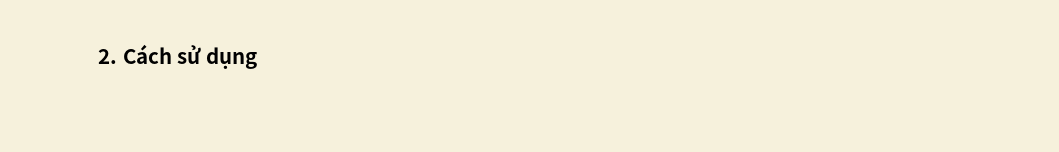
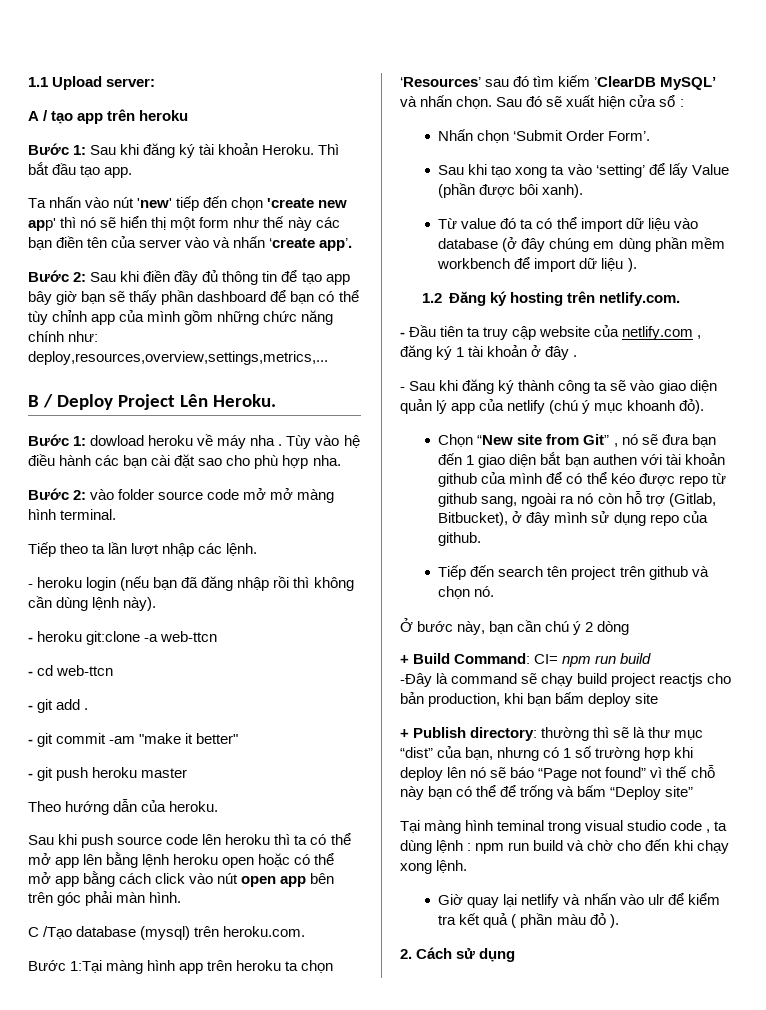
+ 1.1 Upload server:
+ A / tạo app trên heroku
+ Bước 1: Sau khi đăng ký tài khoản Heroku. Thì bắt đầu tạo app.
+ Ta nhấn vào nút 'new' tiếp đến chọn 'create new app' thì nó sẽ hiển thị một form như thế này các bạn điền tên của server vào và nhấn ‘create app’.
+ Bước 2: Sau khi điền đầy đủ thông tin để tạo app bây giờ bạn sẽ thấy phần dashboard để bạn có thể tùy chỉnh app của mình gồm những chức năng chính như: deploy,resources,overview,settings,metrics,...
+ B / Deploy Project Lên Heroku.
+ Bước 1: dowload heroku về máy nha . Tùy vào hệ điều hành các bạn cài đặt sao cho phù hợp nha.
+ Bước 2: vào folder source code mở mở màng hình terminal.
+ Tiếp theo ta lần lượt nhập các lệnh.
+ - heroku login (nếu bạn đã đăng nhập rồi thì không cần dùng lệnh này).
+ - heroku git:clone -a web-ttcn
+ - cd web-ttcn
+ - git add .
+ - git commit -am "make it better"
+ - git push heroku master
+ Theo hướng dẫn của heroku.
+ Sau khi push source code lên heroku thì ta có thể mở app lên bằng lệnh heroku open hoặc có thể mở app bằng cách click vào nút open app bên trên góc phải màn hình.
+ C /Tạo database (mysql) trên heroku.com.
+ Bước 1:Tại màng hình app trên heroku ta chọn ‘Resources’ sau đó tìm kiếm ’ClearDB MySQL’ và nhấn chọn. Sau đó sẽ xuất hiện cửa sổ :
+ Nhấn chọn ‘Submit Order Form’.
+ Sau khi tạo xong ta vào ‘setting’ để lấy Value (phần được bôi xanh).
+ Từ value đó ta có thể import dữ liệu vào database (ở đây chúng em dùng phần mềm workbench để import dữ liệu ).
+ 1.2 Đăng ký hosting trên netlify.com.
+ - Đầu tiên ta truy cập website của netlify.com , đăng ký 1 tài khoản ở đây .
+ - Sau khi đăng ký thành công ta sẽ vào giao diện quản lý app của netlify (chú ý mục khoanh đỏ).
+ Chọn “New site from Git” , nó sẽ đưa bạn đến 1 giao diện bắt bạn authen với tài khoản github của mình để có thể kéo được repo từ github sang, ngoài ra nó còn hỗ trợ (Gitlab, Bitbucket), ở đây mình sử dụng repo của github.
+ Tiếp đến search tên project trên github và chọn nó.
+ Ở bước này, bạn cần chú ý 2 dòng
+ + Build Command: CI= npm run build
+ -Đây là command sẽ chạy build project reactjs cho bản production, khi bạn bấm deploy site
+ + Publish directory: thường thì sẽ là thư mục “dist” của bạn, nhưng có 1 số trường hợp khi deploy lên nó sẽ báo “Page not found” vì thế chỗ này bạn có thể để trống và bấm “Deploy site”
+ Tại màng hình teminal trong visual studio code , ta dùng lệnh : npm run build và chờ cho đến khi chạy xong lệnh.
+ Giờ quay lại netlify và nhấn vào ulr để kiểm tra kết quả ( phần màu đỏ ).

